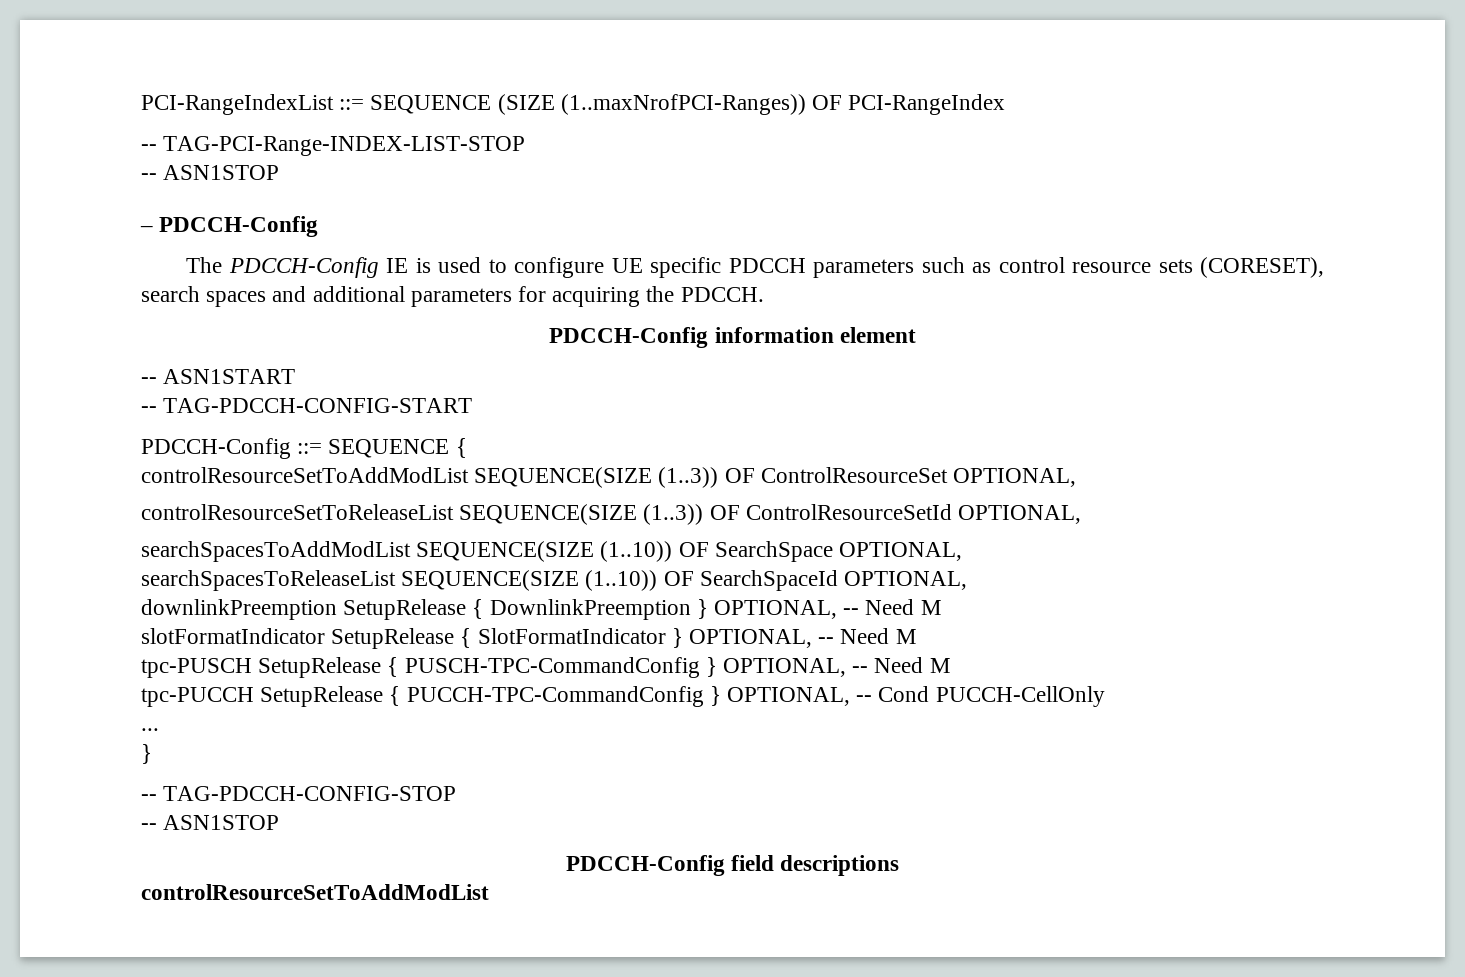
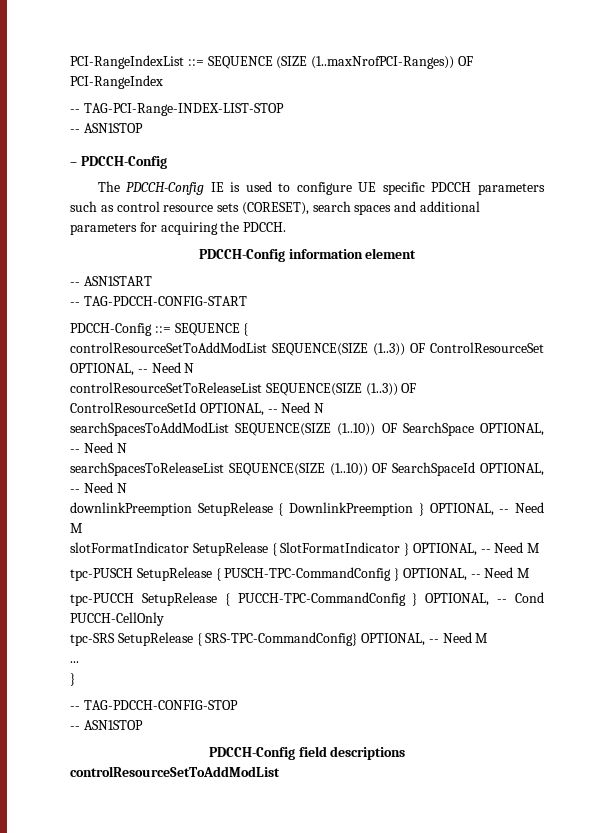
- controlResourceSetToAddModList SEQUENCE(SIZE (1..3)) OF ControlResourceSet OPTIONAL,
+ controlResourceSetToAddModList SEQUENCE(SIZE (1..3)) OF ControlResourceSet OPTIONAL, -- Need N
- controlResourceSetToReleaseList SEQUENCE(SIZE (1..3)) OF ControlResourceSetId OPTIONAL,
+ controlResourceSetToReleaseList SEQUENCE(SIZE (1..3)) OF ControlResourceSetId OPTIONAL, -- Need N
- searchSpacesToAddModList SEQUENCE(SIZE (1..10)) OF SearchSpace OPTIONAL,
+ searchSpacesToAddModList SEQUENCE(SIZE (1..10)) OF SearchSpace OPTIONAL, -- Need N
- searchSpacesToReleaseList SEQUENCE(SIZE (1..10)) OF SearchSpaceId OPTIONAL,
+ searchSpacesToReleaseList SEQUENCE(SIZE (1..10)) OF SearchSpaceId OPTIONAL, -- Need N
+ tpc-SRS SetupRelease { SRS-TPC-CommandConfig} OPTIONAL, -- Need M

